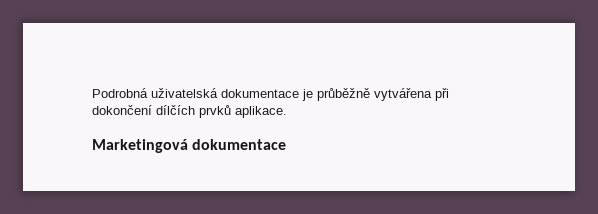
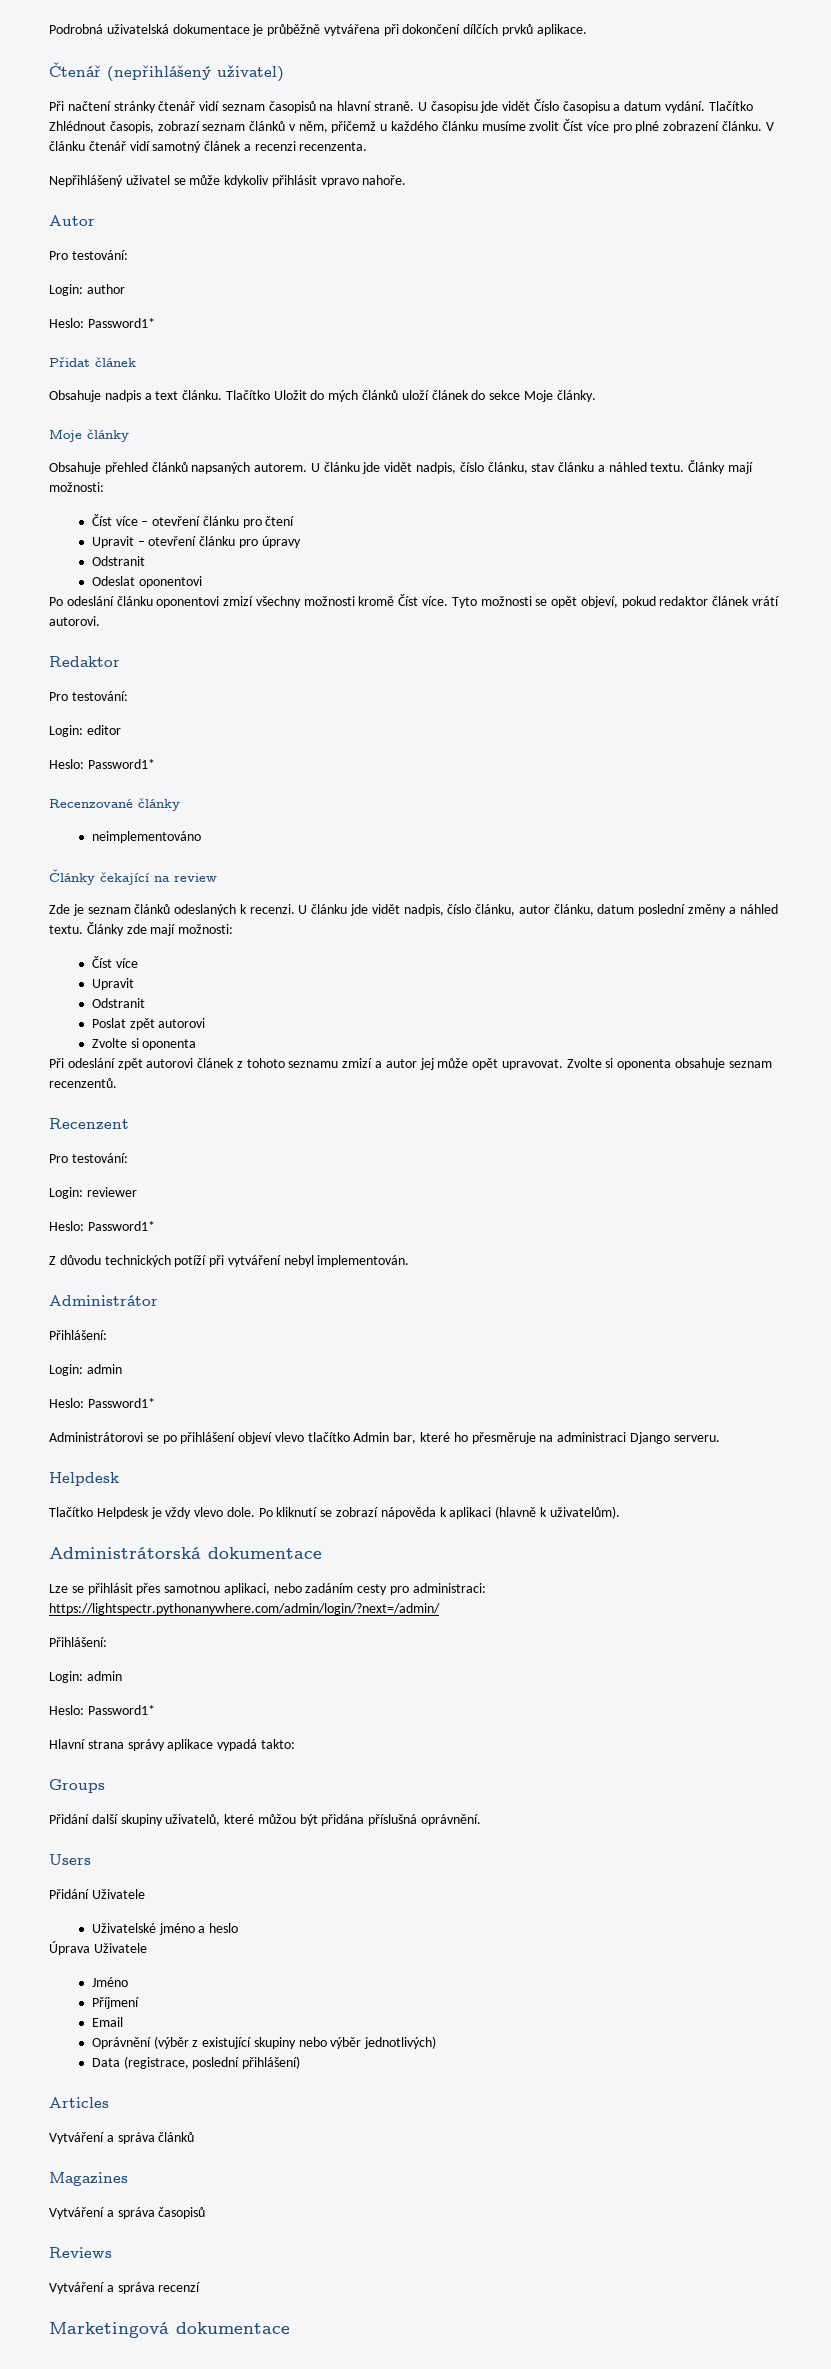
+ Čtenář (nepřihlášený uživatel)
+ Při načtení stránky čtenář vidí seznam časopisů na hlavní straně. U časopisu jde vidět Číslo časopisu a datum vydání. Tlačítko Zhlédnout časopis, zobrazí seznam článků v něm, přičemž u každého článku musíme zvolit Číst více pro plné zobrazení článku. V článku čtenář vidí samotný článek a recenzi recenzenta.
+ Nepřihlášený uživatel se může kdykoliv přihlásit vpravo nahoře.
+ Autor
+ Pro testování:
+ Login: author
+ Heslo: Password1*
+ Přidat článek
+ Obsahuje nadpis a text článku. Tlačítko Uložit do mých článků uloží článek do sekce Moje články.
+ Moje články
+ Obsahuje přehled článků napsaných autorem. U článku jde vidět nadpis, číslo článku, stav článku a náhled textu. Články mají možnosti:
+ Číst více – otevření článku pro čtení
+ Upravit – otevření článku pro úpravy
+ Odstranit
+ Odeslat oponentovi
+ Po odeslání článku oponentovi zmizí všechny možnosti kromě Číst více. Tyto možnosti se opět objeví, pokud redaktor článek vrátí autorovi.
+ Redaktor
+ Pro testování:
+ Login: editor
+ Heslo: Password1*
+ Recenzované články
+ neimplementováno
+ Články čekající na review
+ Zde je seznam článků odeslaných k recenzi. U článku jde vidět nadpis, číslo článku, autor článku, datum poslední změny a náhled textu. Články zde mají možnosti:
+ Číst více
+ Upravit
+ Odstranit
+ Poslat zpět autorovi
+ Zvolte si oponenta
+ Při odeslání zpět autorovi článek z tohoto seznamu zmizí a autor jej může opět upravovat. Zvolte si oponenta obsahuje seznam recenzentů.
+ Recenzent
+ Pro testování:
+ Login: reviewer
+ Heslo: Password1*
+ Z důvodu technických potíží při vytváření nebyl implementován.
+ Administrátor
+ Přihlášení:
+ Login: admin
+ Heslo: Password1*
+ Administrátorovi se po přihlášení objeví vlevo tlačítko Admin bar, které ho přesměruje na administraci Django serveru.
+ Helpdesk
+ Tlačítko Helpdesk je vždy vlevo dole. Po kliknutí se zobrazí nápověda k aplikaci (hlavně k uživatelům).
+ Administrátorská dokumentace
+ Lze se přihlásit přes samotnou aplikaci, nebo zadáním cesty pro administraci: https://lightspectr.pythonanywhere.com/admin/login/?next=/admin/
+ Přihlášení:
+ Login: admin
+ Heslo: Password1*
+ Hlavní strana správy aplikace vypadá takto:
+ Groups
+ Přidání další skupiny uživatelů, které můžou být přidána příslušná oprávnění.
+ Users
+ Přidání Uživatele
+ Uživatelské jméno a heslo
+ Úprava Uživatele
+ Jméno
+ Příjmení
+ Email
+ Oprávnění (výběr z existující skupiny nebo výběr jednotlivých)
+ Data (registrace, poslední přihlášení)
+ Articles
+ Vytváření a správa článků
+ Magazines
+ Vytváření a správa časopisů
+ Reviews
+ Vytváření a správa recenzí

